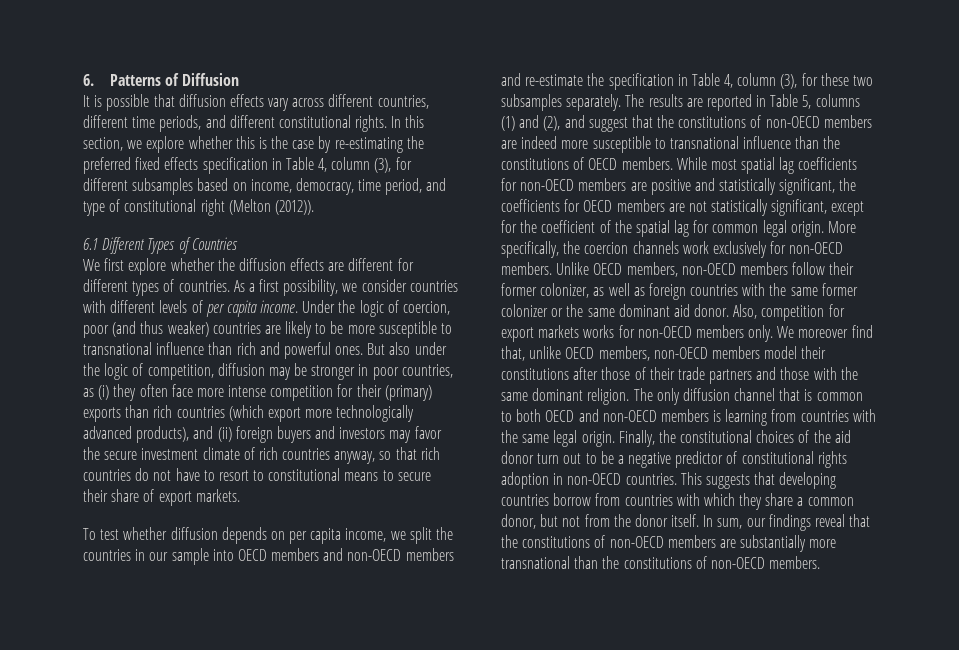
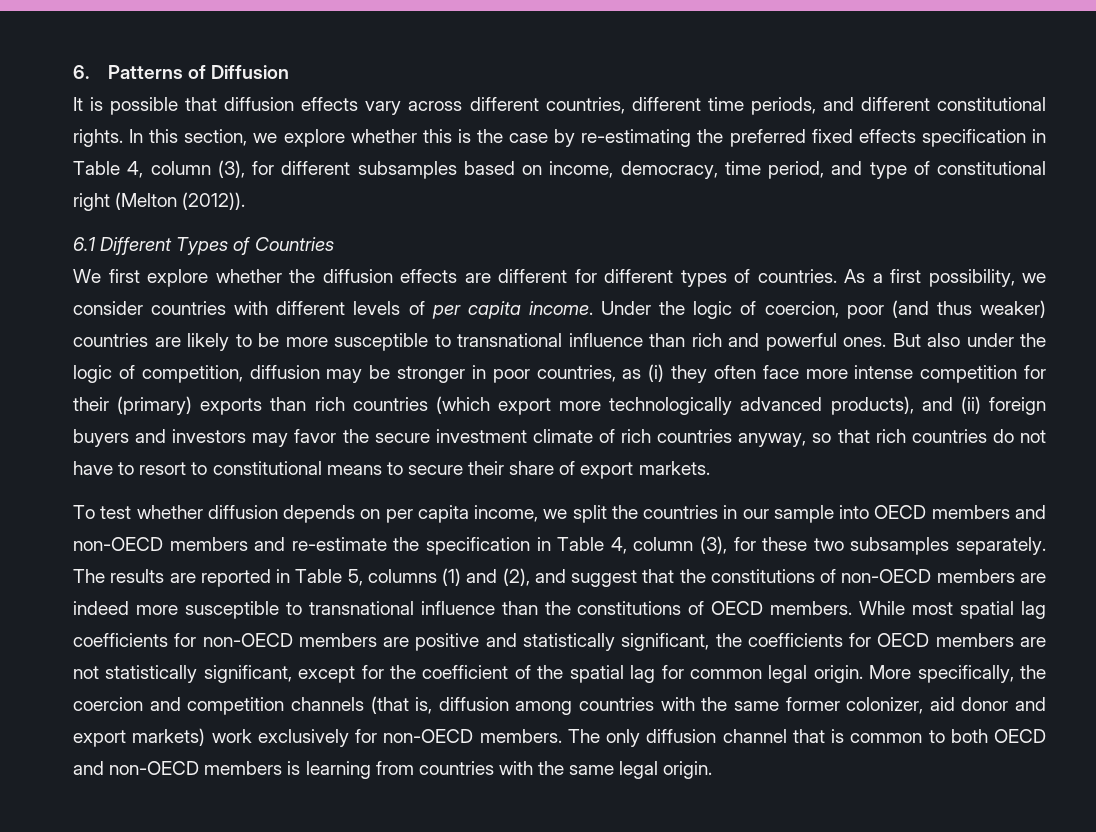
- More specifically, the coercion channels work exclusively for non-OECD members.
+ More specifically, the coercion and competition channels (that is, diffusion among countries with the same former colonizer, aid donor and export markets) work exclusively for non-OECD members.
- Unlike OECD members, non-OECD members follow their former colonizer, as well as foreign countries with the same former colonizer or the same dominant aid donor. Also, competition for export markets works for non-OECD members only. We moreover find that, unlike OECD members, non-OECD members model their constitutions after those of their trade partners and those with the same dominant religion.
- Finally, the constitutional choices of the aid donor turn out to be a negative predictor of constitutional rights adoption in non-OECD countries. This suggests that developing countries borrow from countries with which they share a common donor, but not from the donor itself. In sum, our findings reveal that the constitutions of non-OECD members are substantially more transnational than the constitutions of non-OECD members.

